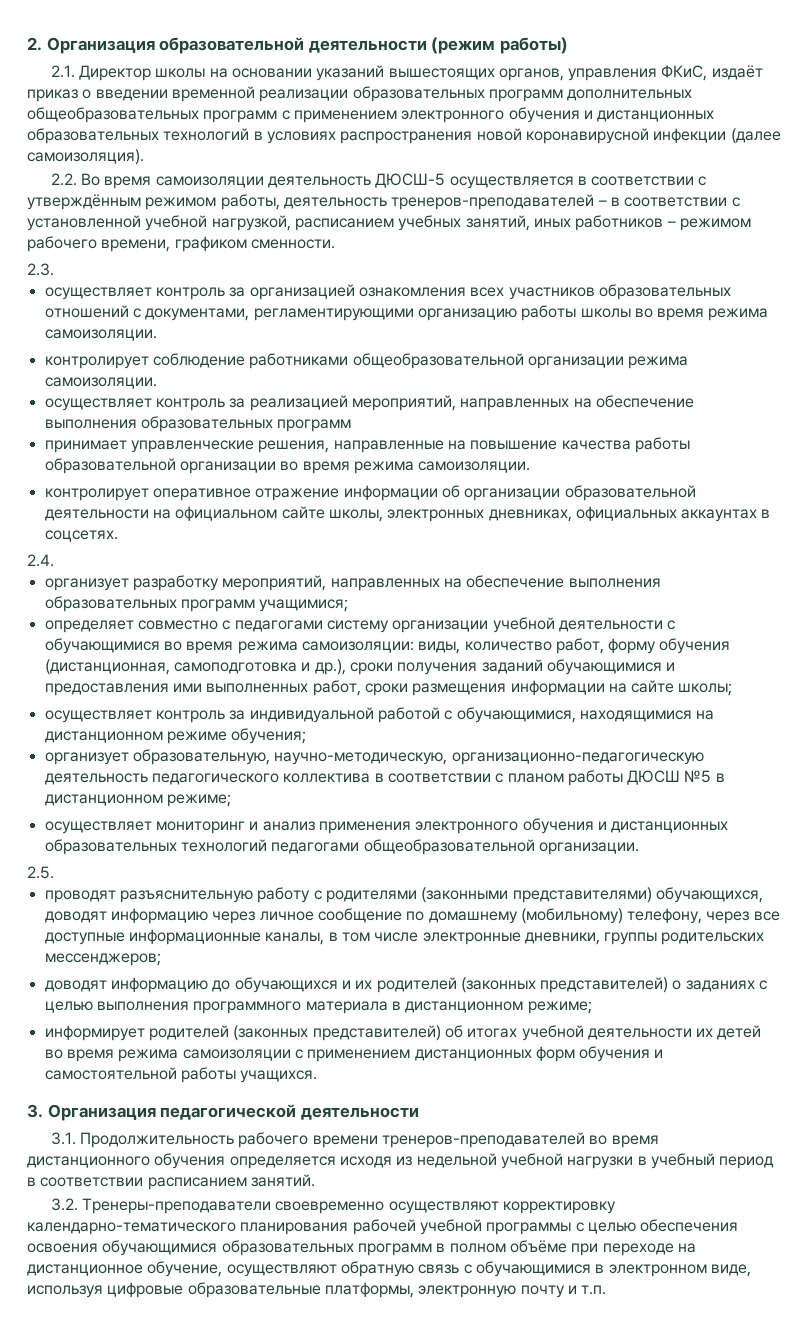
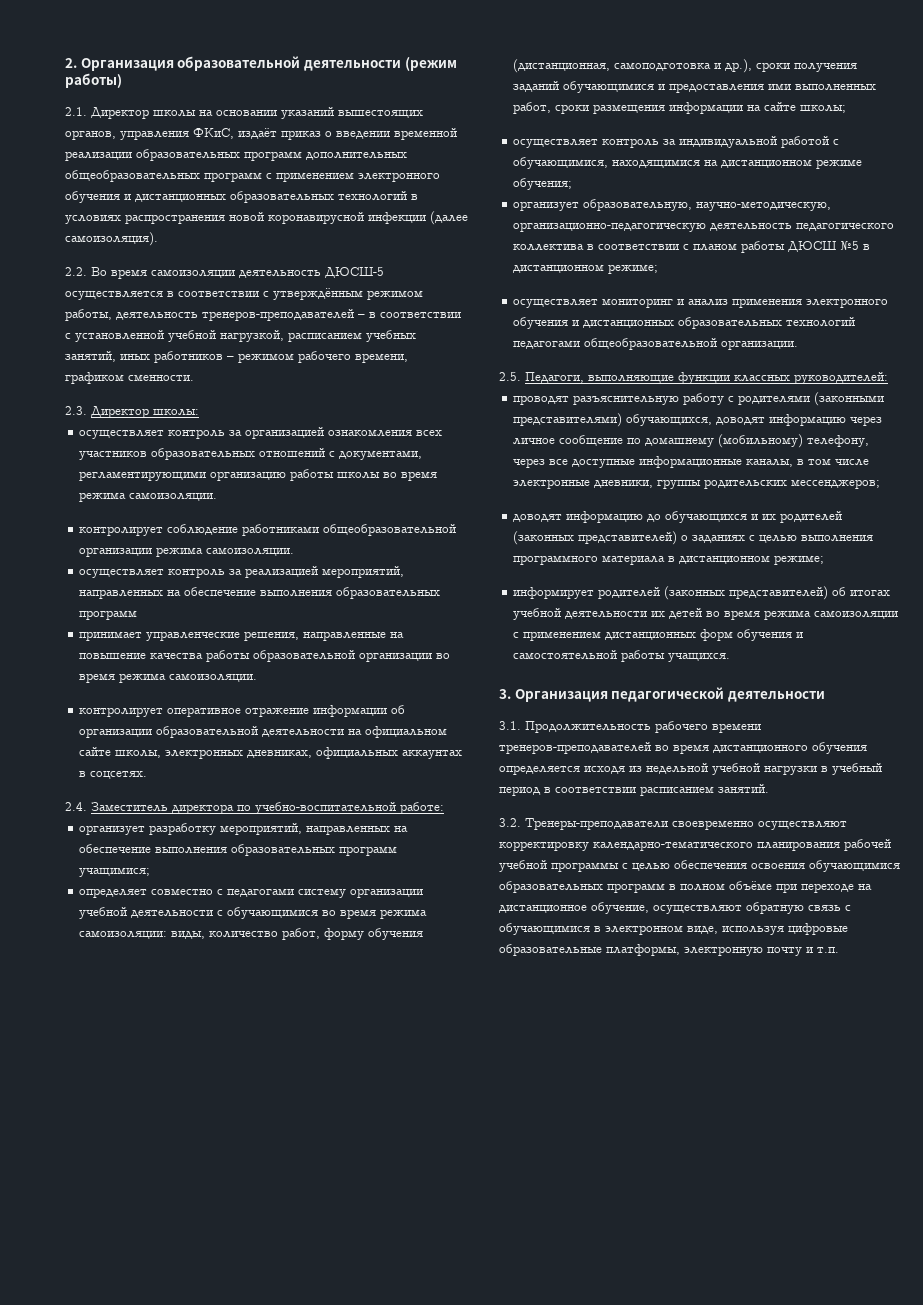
- 2.3.
+ 2.3. Директор школы:
- 2.4.
+ 2.4. Заместитель директора по учебно-воспитательной работе:
- 2.5.
+ 2.5. Педагоги, выполняющие функции классных руководителей:

